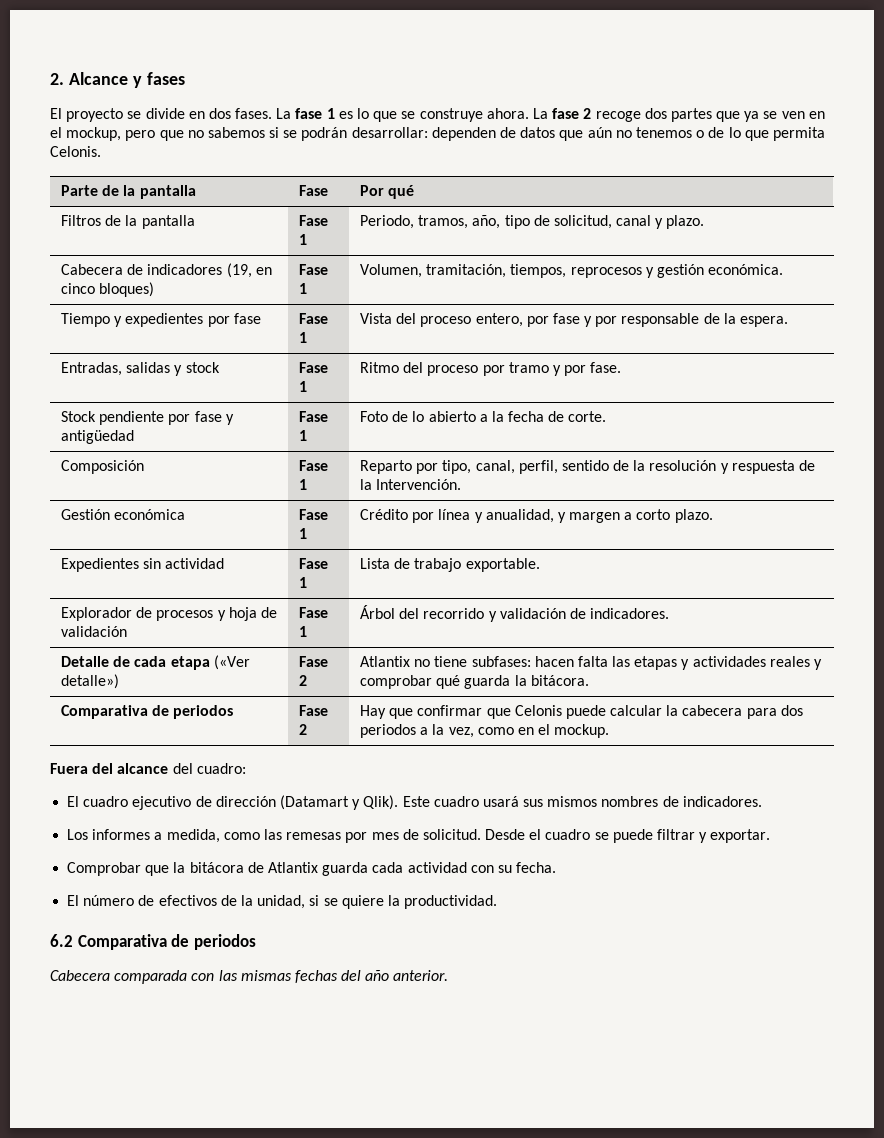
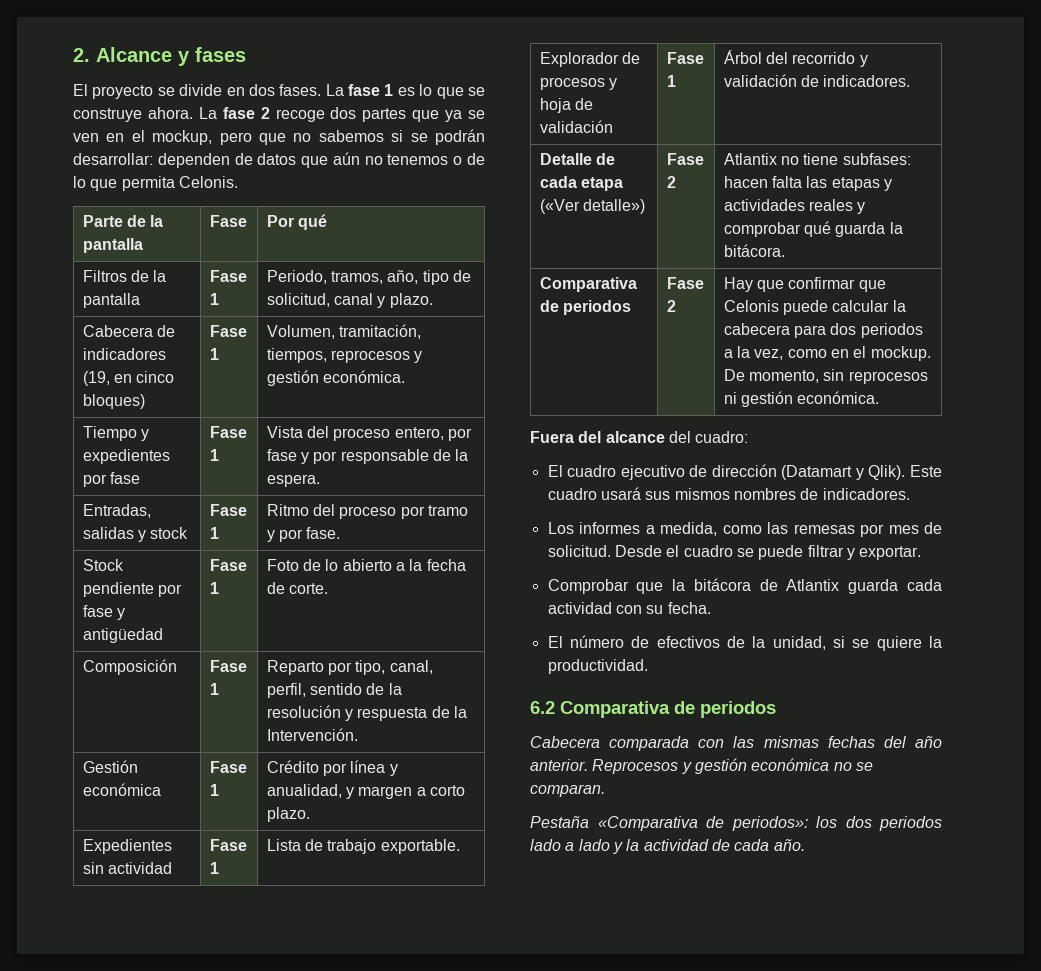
- Comparativa de periodos | Fase 2 | Hay que confirmar que Celonis puede calcular la cabecera para dos periodos a la vez, como en el mockup.
+ Comparativa de periodos | Fase 2 | Hay que confirmar que Celonis puede calcular la cabecera para dos periodos a la vez, como en el mockup. De momento, sin reprocesos ni gestión económica.
+ Reprocesos y gestión económica no se comparan.
+ Pestaña «Comparativa de periodos»: los dos periodos lado a lado y la actividad de cada año.

